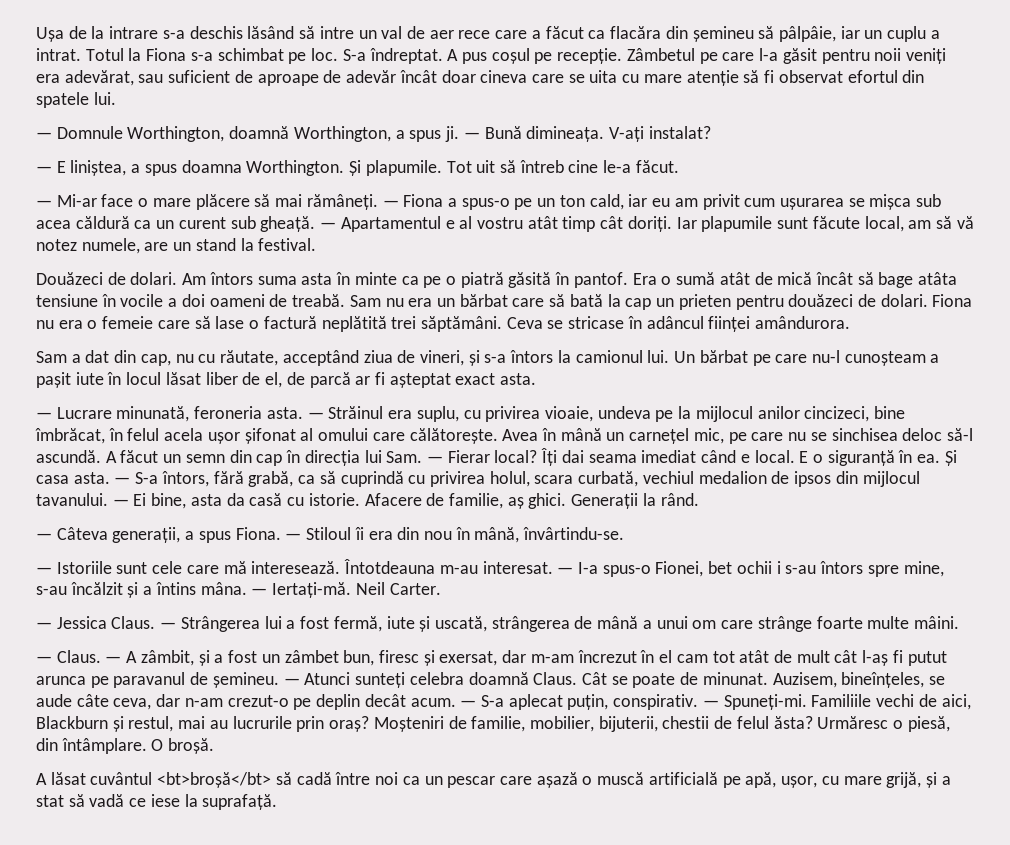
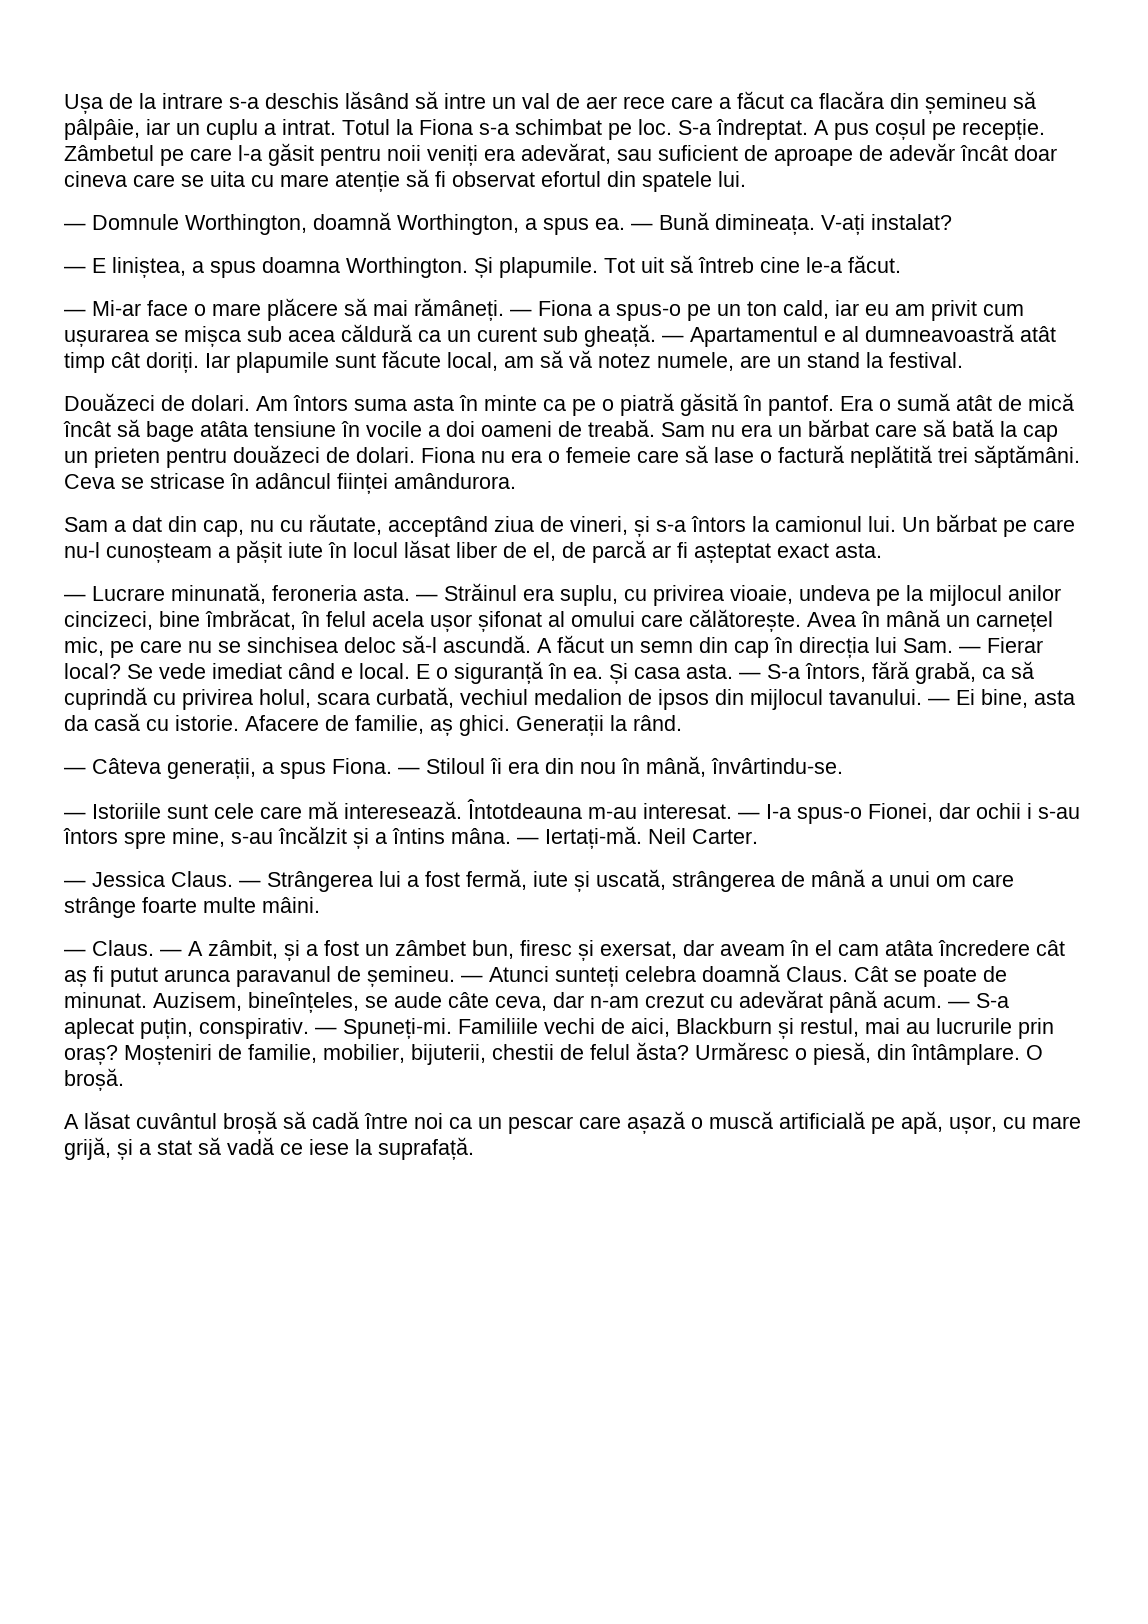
- — Domnule Worthington, doamnă Worthington, a spus ji.
+ — Domnule Worthington, doamnă Worthington, a spus ea.
- — Apartamentul e al vostru atât timp cât doriți.
+ — Apartamentul e al dumneavoastră atât timp cât doriți.
- Un bărbat pe care nu-l cunoșteam a pașit iute în locul lăsat liber de el, de parcă ar fi așteptat exact asta.
+ Un bărbat pe care nu-l cunoșteam a pășit iute în locul lăsat liber de el, de parcă ar fi așteptat exact asta.
- Îți dai seama imediat când e local.
+ Se vede imediat când e local.
- — I-a spus-o Fionei, bet ochii i s-au întors spre mine, s-au încălzit și a întins mâna.
+ — I-a spus-o Fionei, dar ochii i s-au întors spre mine, s-au încălzit și a întins mâna.
- — A zâmbit, și a fost un zâmbet bun, firesc și exersat, dar m-am încrezut în el cam tot atât de mult cât l-aș fi putut arunca pe paravanul de șemineu.
+ — A zâmbit, și a fost un zâmbet bun, firesc și exersat, dar aveam în el cam atâta încredere cât aș fi putut arunca paravanul de șemineu.
- Auzisem, bineînțeles, se aude câte ceva, dar n-am crezut-o pe deplin decât acum.
+ Auzisem, bineînțeles, se aude câte ceva, dar n-am crezut cu adevărat până acum.
- A lăsat cuvântul <bt>broșă</bt> să cadă între noi ca un pescar care așază o muscă artificială pe apă, ușor, cu mare grijă, și a stat să vadă ce iese la suprafață.
+ A lăsat cuvântul broșă să cadă între noi ca un pescar care așază o muscă artificială pe apă, ușor, cu mare grijă, și a stat să vadă ce iese la suprafață.

